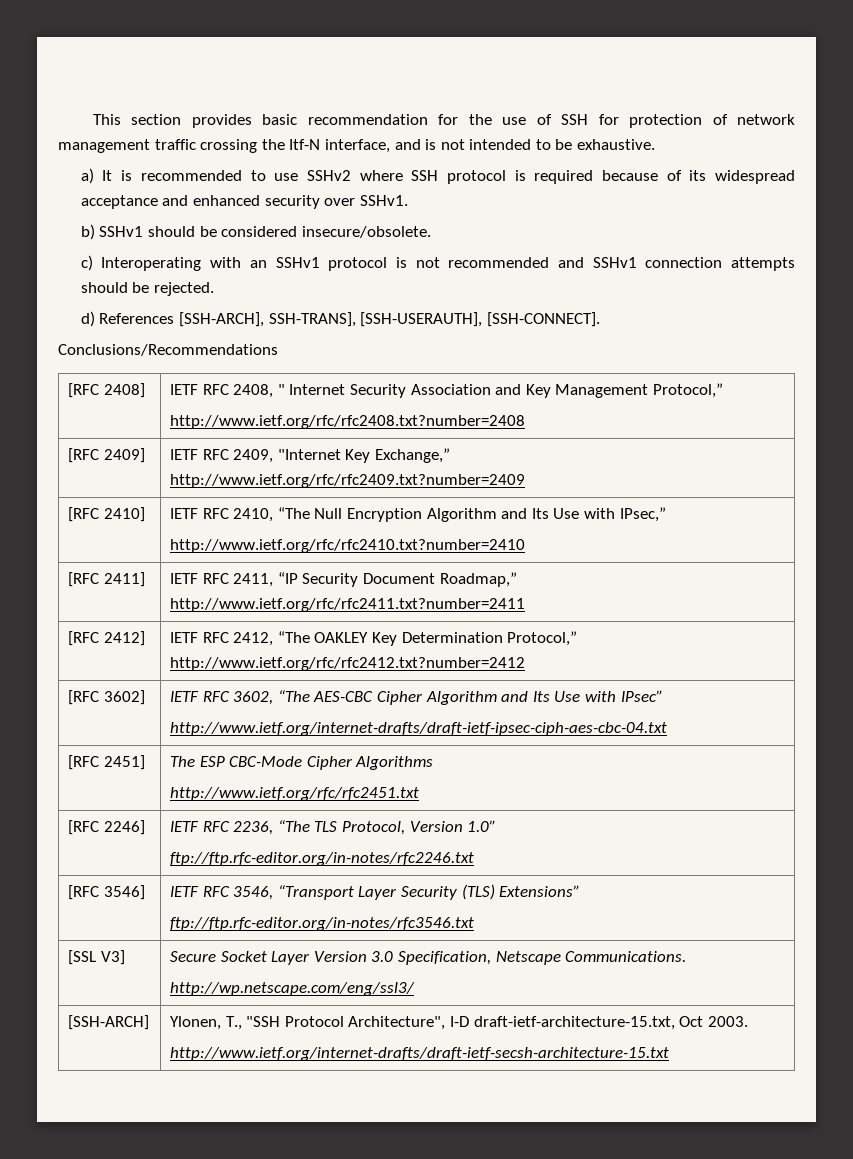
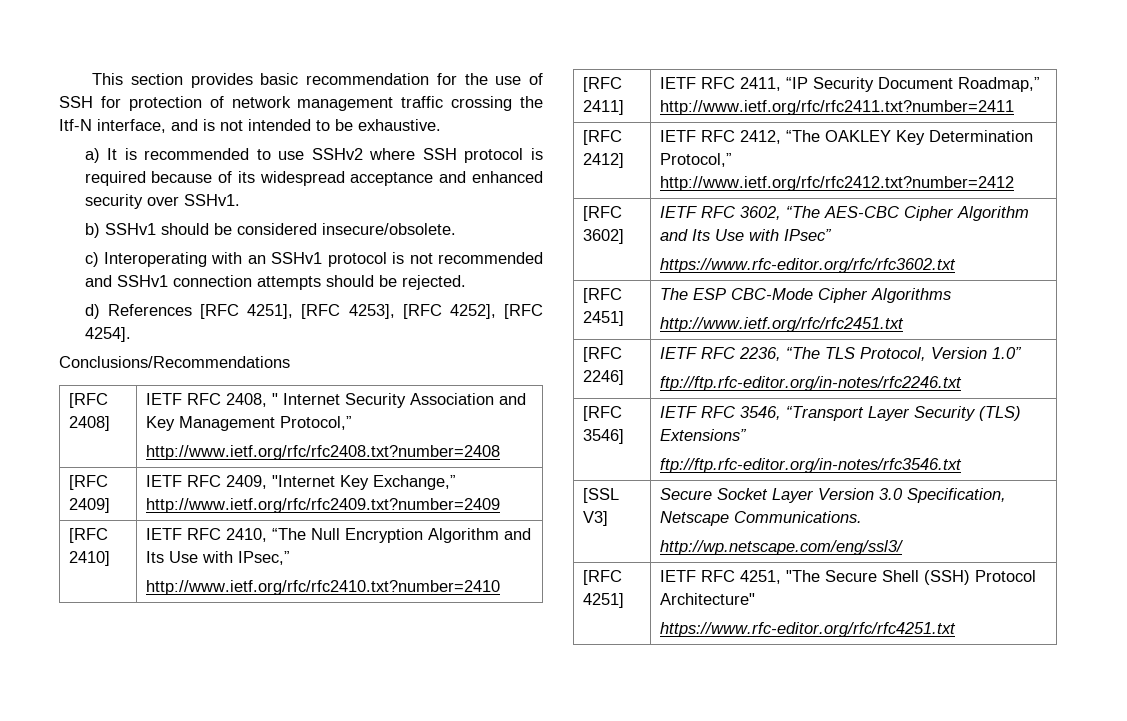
- d) References [SSH-ARCH], SSH-TRANS], [SSH-USERAUTH], [SSH-CONNECT].
+ d) References [RFC 4251], [RFC 4253], [RFC 4252], [RFC 4254].
  [RFC 3602] | IETF RFC 3602, “The AES-CBC Cipher Algorithm and Its Use with IPsec”
- http://www.ietf.org/internet-drafts/draft-ietf-ipsec-ciph-aes-cbc-04.txt
+ https://www.rfc-editor.org/rfc/rfc3602.txt
- [SSH-ARCH] | Ylonen, T., "SSH Protocol Architecture", I-D draft-ietf-architecture-15.txt, Oct 2003.
- http://www.ietf.org/internet-drafts/draft-ietf-secsh-architecture-15.txt
+ [RFC 4251] | IETF RFC 4251, "The Secure Shell (SSH) Protocol Architecture"
+ https://www.rfc-editor.org/rfc/rfc4251.txt

